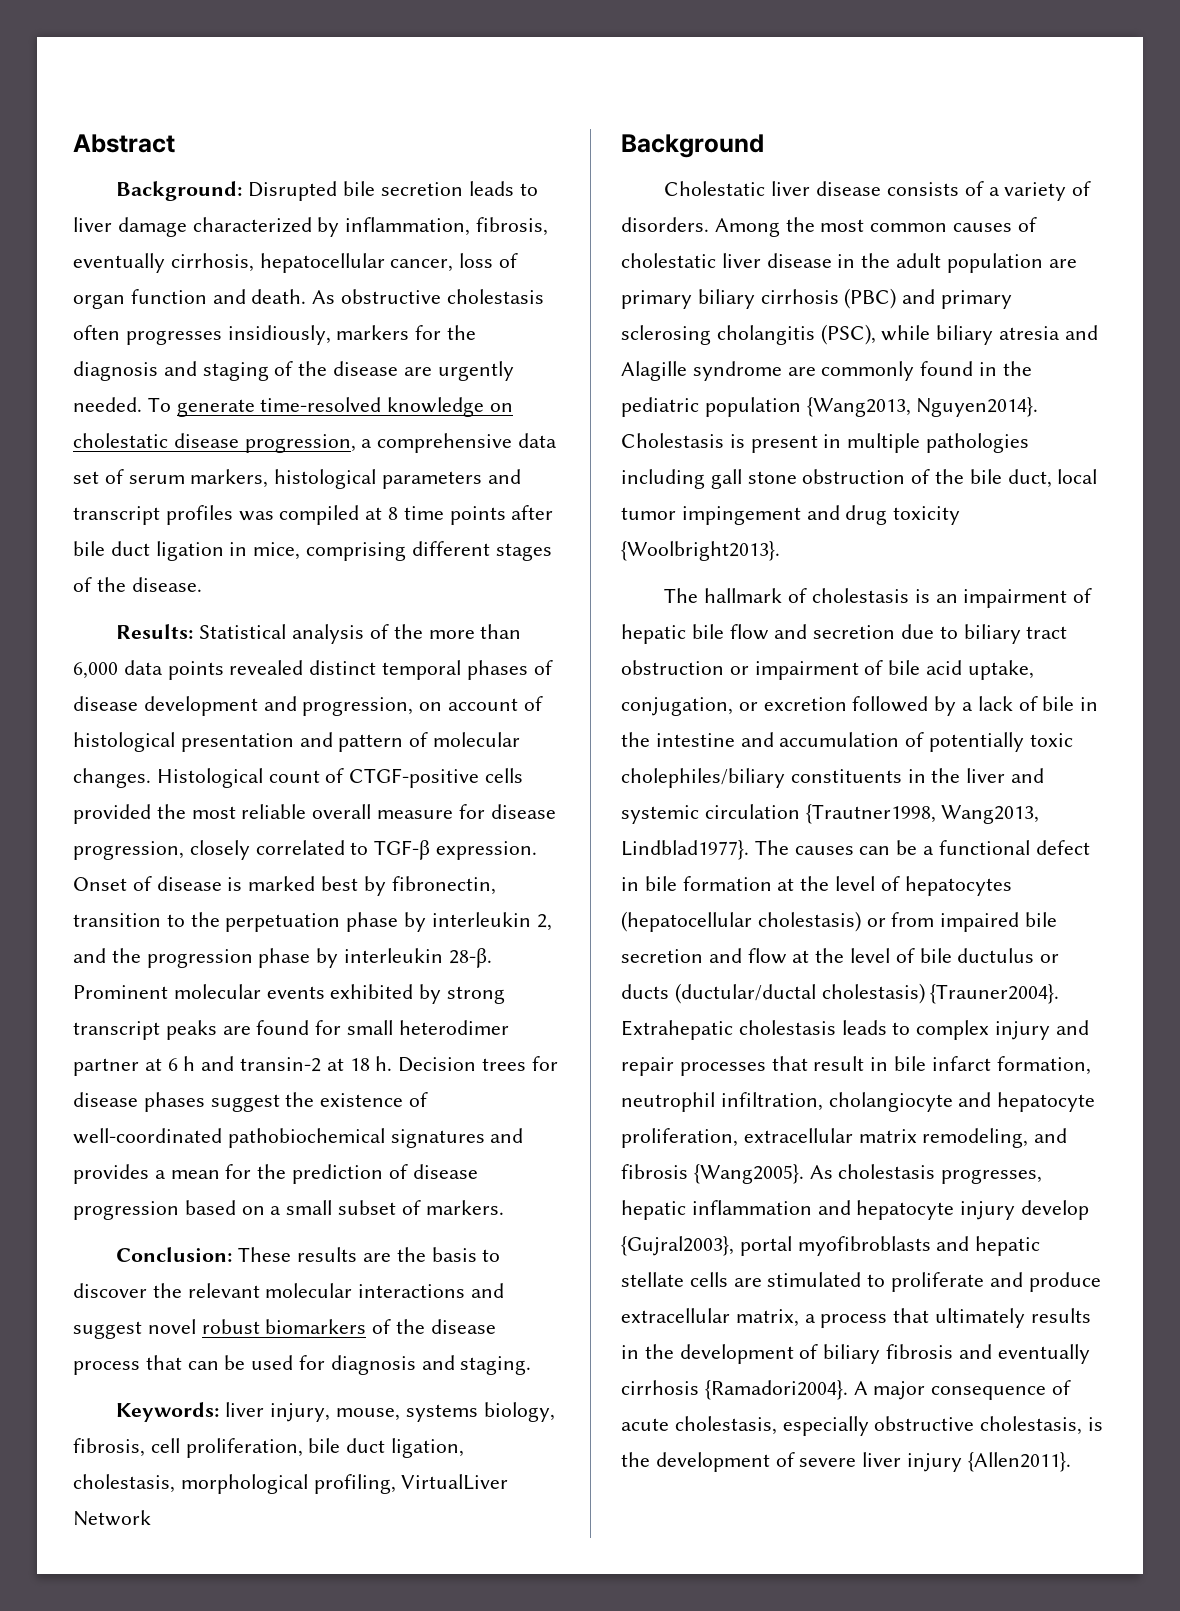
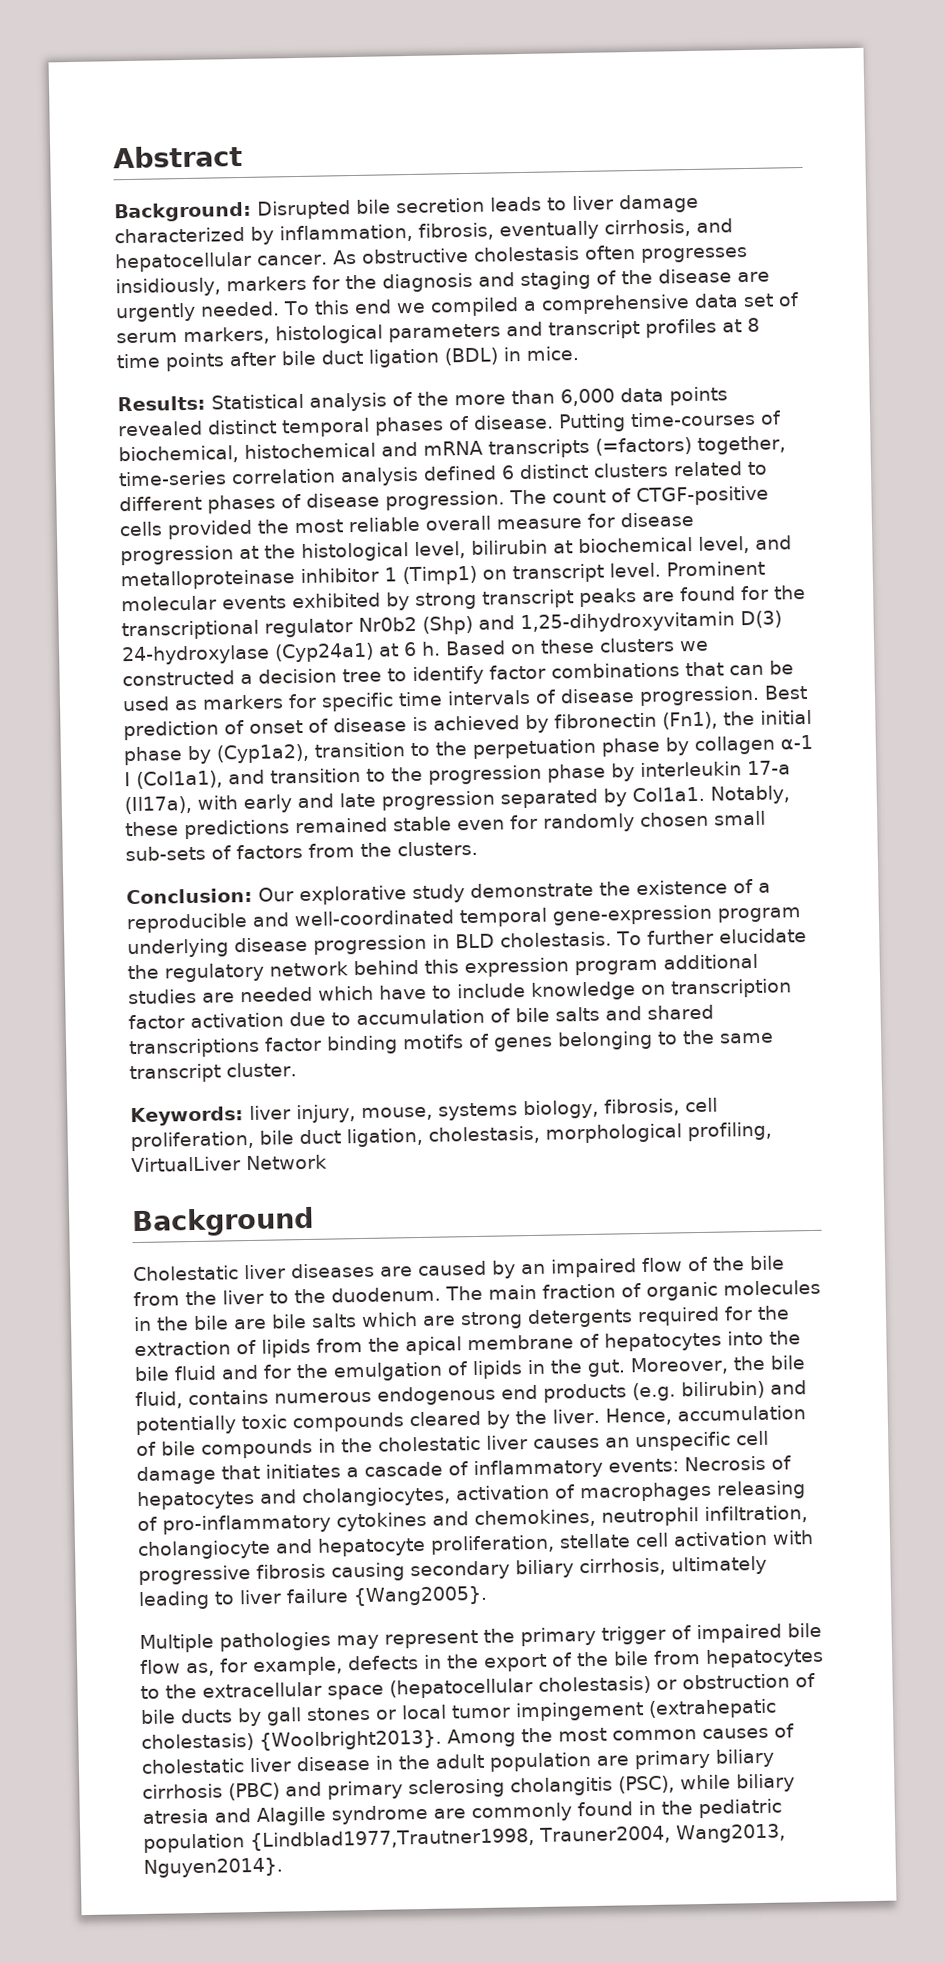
- Background: Disrupted bile secretion leads to liver damage characterized by inflammation, fibrosis, eventually cirrhosis, hepatocellular cancer, loss of organ function and death.
+ Background: Disrupted bile secretion leads to liver damage characterized by inflammation, fibrosis, eventually cirrhosis, and hepatocellular cancer.
- To generate time-resolved knowledge on cholestatic disease progression, a comprehensive data set of serum markers, histological parameters and transcript profiles was compiled at 8 time points after bile duct ligation in mice, comprising different stages of the disease.
+ To this end we compiled a comprehensive data set of serum markers, histological parameters and transcript profiles at 8 time points after bile duct ligation (BDL) in mice.
- Results: Statistical analysis of the more than 6,000 data points revealed distinct temporal phases of disease development and progression, on account of histological presentation and pattern of molecular changes. Histological count of CTGF-positive cells provided the most reliable overall measure for disease progression, closely correlated to TGF-β expression. Onset of disease is marked best by fibronectin, transition to the perpetuation phase by interleukin 2, and the progression phase by interleukin 28-β.
+ Results: Statistical analysis of the more than 6,000 data points revealed distinct temporal phases of disease. Putting time-courses of biochemical, histochemical and mRNA transcripts (=factors) together, time-series correlation analysis defined 6 distinct clusters related to different phases of disease progression. The count of CTGF-positive cells provided the most reliable overall measure for disease progression at the histological level, bilirubin at biochemical level, and metalloproteinase inhibitor 1 (Timp1) on transcript level.
- Prominent molecular events exhibited by strong transcript peaks are found for small heterodimer partner at 6 h and transin-2 at 18 h. Decision trees for disease phases suggest the existence of well-coordinated pathobiochemical signatures and provides a mean for the prediction of disease progression based on a small subset of markers.
- Conclusion: These results are the basis to discover the relevant molecular interactions and suggest novel robust biomarkers of the disease process that can be used for diagnosis and staging.
+ Prominent molecular events exhibited by strong transcript peaks are found for the transcriptional regulator Nr0b2 (Shp) and 1,25-dihydroxyvitamin D(3) 24-hydroxylase (Cyp24a1) at 6 h. Based on these clusters we constructed a decision tree to identify factor combinations that can be used as markers for specific time intervals of disease progression. Best prediction of onset of disease is achieved by fibronectin (Fn1), the initial phase by (Cyp1a2), transition to the perpetuation phase by collagen α-1 I (Col1a1), and transition to the progression phase by interleukin 17-a (Il17a), with early and late progression separated by Col1a1. Notably, these predictions remained stable even for randomly chosen small sub-sets of factors from the clusters.
+ Conclusion: Our explorative study demonstrate the existence of a reproducible and well-coordinated temporal gene-expression program underlying disease progression in BLD cholestasis. To further elucidate the regulatory network behind this expression program additional studies are needed which have to include knowledge on transcription factor activation due to accumulation of bile salts and shared transcriptions factor binding motifs of genes belonging to the same transcript cluster.
- Cholestatic liver disease consists of a variety of disorders.
+ Cholestatic liver diseases are caused by an impaired flow of the bile from the liver to the duodenum. The main fraction of organic molecules in the bile are bile salts which are strong detergents required for the extraction of lipids from the apical membrane of hepatocytes into the bile fluid and for the emulgation of lipids in the gut. Moreover, the bile fluid, contains numerous endogenous end products (e.g. bilirubin) and potentially toxic compounds cleared by the liver. Hence, accumulation of bile compounds in the cholestatic liver causes an unspecific cell damage that initiates a cascade of inflammatory events: Necrosis of hepatocytes and cholangiocytes, activation of macrophages releasing of pro-inflammatory cytokines and chemokines, neutrophil infiltration, cholangiocyte and hepatocyte proliferation, stellate cell activation with progressive fibrosis causing secondary biliary cirrhosis, ultimately leading to liver failure {Wang2005}.
+ Multiple pathologies may represent the primary trigger of impaired bile flow as, for example, defects in the export of the bile from hepatocytes to the extracellular space (hepatocellular cholestasis) or obstruction of bile ducts by gall stones or local tumor impingement (extrahepatic cholestasis) {Woolbright2013}.
- Among the most common causes of cholestatic liver disease in the adult population are primary biliary cirrhosis (PBC) and primary sclerosing cholangitis (PSC), while biliary atresia and Alagille syndrome are commonly found in the pediatric population {Wang2013, Nguyen2014}. Cholestasis is present in multiple pathologies including gall stone obstruction of the bile duct, local tumor impingement and drug toxicity {Woolbright2013}.
- The hallmark of cholestasis is an impairment of hepatic bile flow and secretion due to biliary tract obstruction or impairment of bile acid uptake, conjugation, or excretion followed by a lack of bile in the intestine and accumulation of potentially toxic cholephiles/biliary constituents in the liver and systemic circulation {Trautner1998, Wang2013, Lindblad1977}. The causes can be a functional defect in bile formation at the level of hepatocytes (hepatocellular cholestasis) or from impaired bile secretion and flow at the level of bile ductulus or ducts (ductular/ductal cholestasis) {Trauner2004}. Extrahepatic cholestasis leads to complex injury and repair processes that result in bile infarct formation, neutrophil infiltration, cholangiocyte and hepatocyte proliferation, extracellular matrix remodeling, and fibrosis {Wang2005}. As cholestasis progresses, hepatic inflammation and hepatocyte injury develop {Gujral2003}, portal myofibroblasts and hepatic stellate cells are stimulated to proliferate and produce extracellular matrix, a process that ultimately results in the development of biliary fibrosis and eventually cirrhosis {Ramadori2004}. A major consequence of acute cholestasis, especially obstructive cholestasis, is the development of severe liver injury {Allen2011}.
+ Among the most common causes of cholestatic liver disease in the adult population are primary biliary cirrhosis (PBC) and primary sclerosing cholangitis (PSC), while biliary atresia and Alagille syndrome are commonly found in the pediatric population {Lindblad1977,Trautner1998, Trauner2004, Wang2013, Nguyen2014}.

